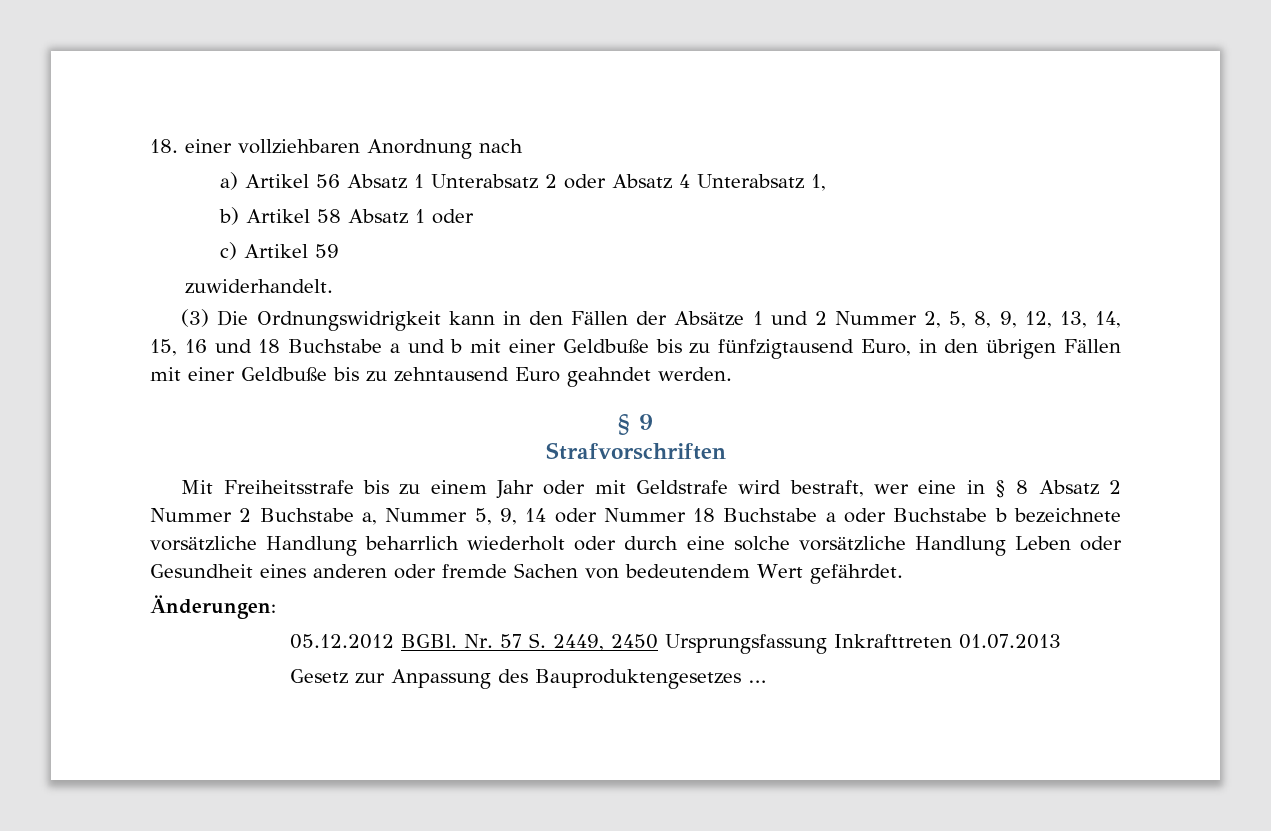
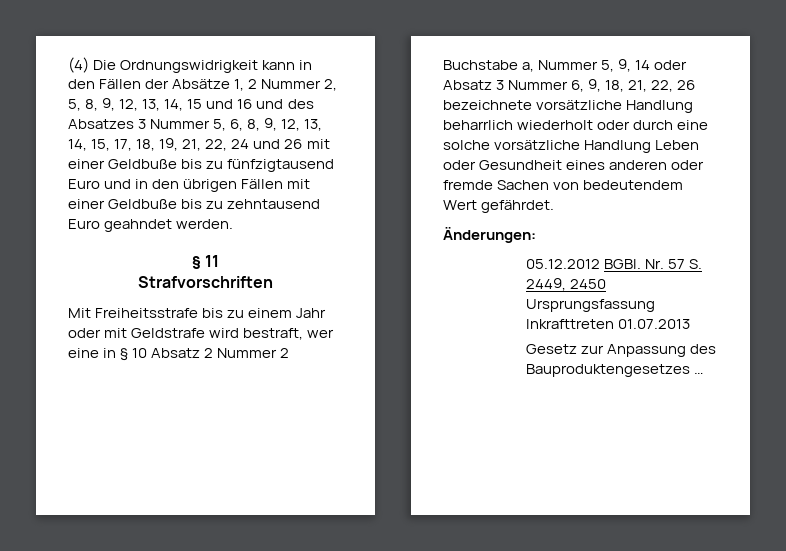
- 18. einer vollziehbaren Anordnung nach
- a) Artikel 56 Absatz 1 Unterabsatz 2 oder Absatz 4 Unterabsatz 1,
- b) Artikel 58 Absatz 1 oder
- c) Artikel 59
- zuwiderhandelt.
- (3) Die Ordnungswidrigkeit kann in den Fällen der Absätze 1 und 2 Nummer 2, 5, 8, 9, 12, 13, 14, 15, 16 und 18 Buchstabe a und b mit einer Geldbuße bis zu fünfzigtausend Euro, in den übrigen Fällen mit einer Geldbuße bis zu zehntausend Euro geahndet werden.
+ (4) Die Ordnungswidrigkeit kann in den Fällen der Absätze 1, 2 Nummer 2, 5, 8, 9, 12, 13, 14, 15 und 16 und des Absatzes 3 Nummer 5, 6, 8, 9, 12, 13, 14, 15, 17, 18, 19, 21, 22, 24 und 26 mit einer Geldbuße bis zu fünfzigtausend Euro und in den übrigen Fällen mit einer Geldbuße bis zu zehntausend Euro geahndet werden.
- § 9
+ § 11
- Mit Freiheitsstrafe bis zu einem Jahr oder mit Geldstrafe wird bestraft, wer eine in § 8 Absatz 2 Nummer 2 Buchstabe a, Nummer 5, 9, 14 oder Nummer 18 Buchstabe a oder Buchstabe b bezeichnete vorsätzliche Handlung beharrlich wiederholt oder durch eine solche vorsätzliche Handlung Leben oder Gesundheit eines anderen oder fremde Sachen von bedeutendem Wert gefährdet.
+ Mit Freiheitsstrafe bis zu einem Jahr oder mit Geldstrafe wird bestraft, wer eine in § 10 Absatz 2 Nummer 2 Buchstabe a, Nummer 5, 9, 14 oder Absatz 3 Nummer 6, 9, 18, 21, 22, 26 bezeichnete vorsätzliche Handlung beharrlich wiederholt oder durch eine solche vorsätzliche Handlung Leben oder Gesundheit eines anderen oder fremde Sachen von bedeutendem Wert gefährdet.

